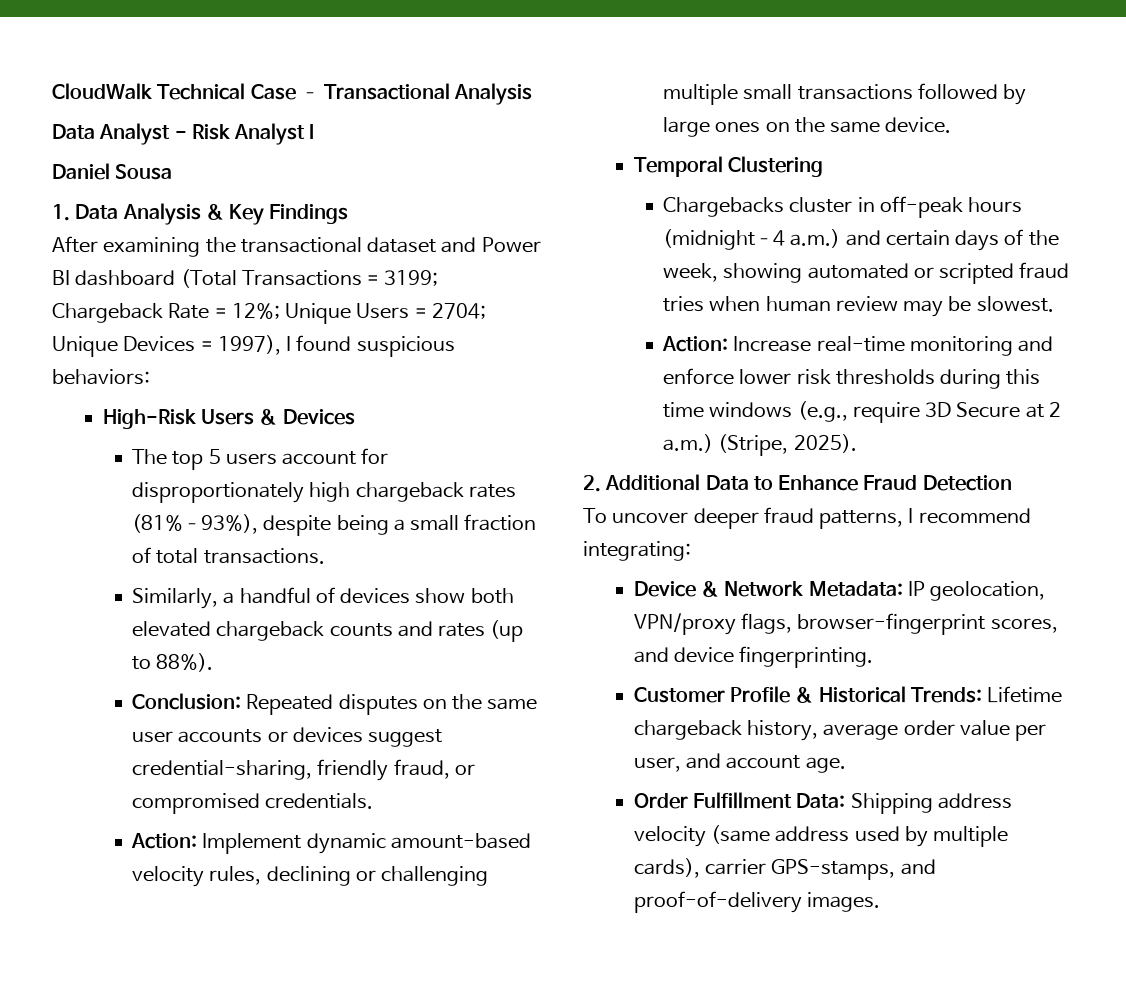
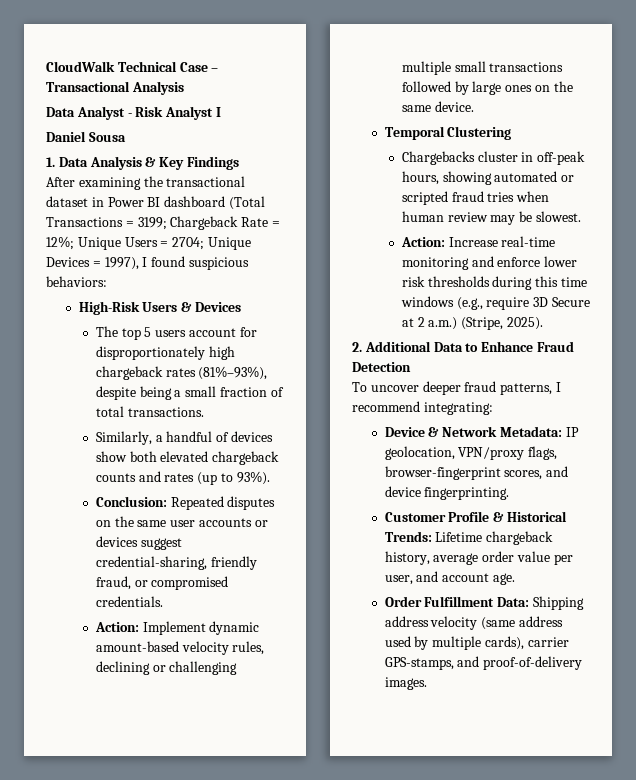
- After examining the transactional dataset and Power BI dashboard (Total Transactions = 3199; Chargeback Rate = 12%; Unique Users = 2704; Unique Devices = 1997), I found suspicious behaviors:
+ After examining the transactional dataset in Power BI dashboard (Total Transactions = 3199; Chargeback Rate = 12%; Unique Users = 2704; Unique Devices = 1997), I found suspicious behaviors:
- Similarly, a handful of devices show both elevated chargeback counts and rates (up to 88%).
+ Similarly, a handful of devices show both elevated chargeback counts and rates (up to 93%).
- Chargebacks cluster in off-peak hours (midnight–4 a.m.) and certain days of the week, showing automated or scripted fraud tries when human review may be slowest.
+ Chargebacks cluster in off-peak hours, showing automated or scripted fraud tries when human review may be slowest.

